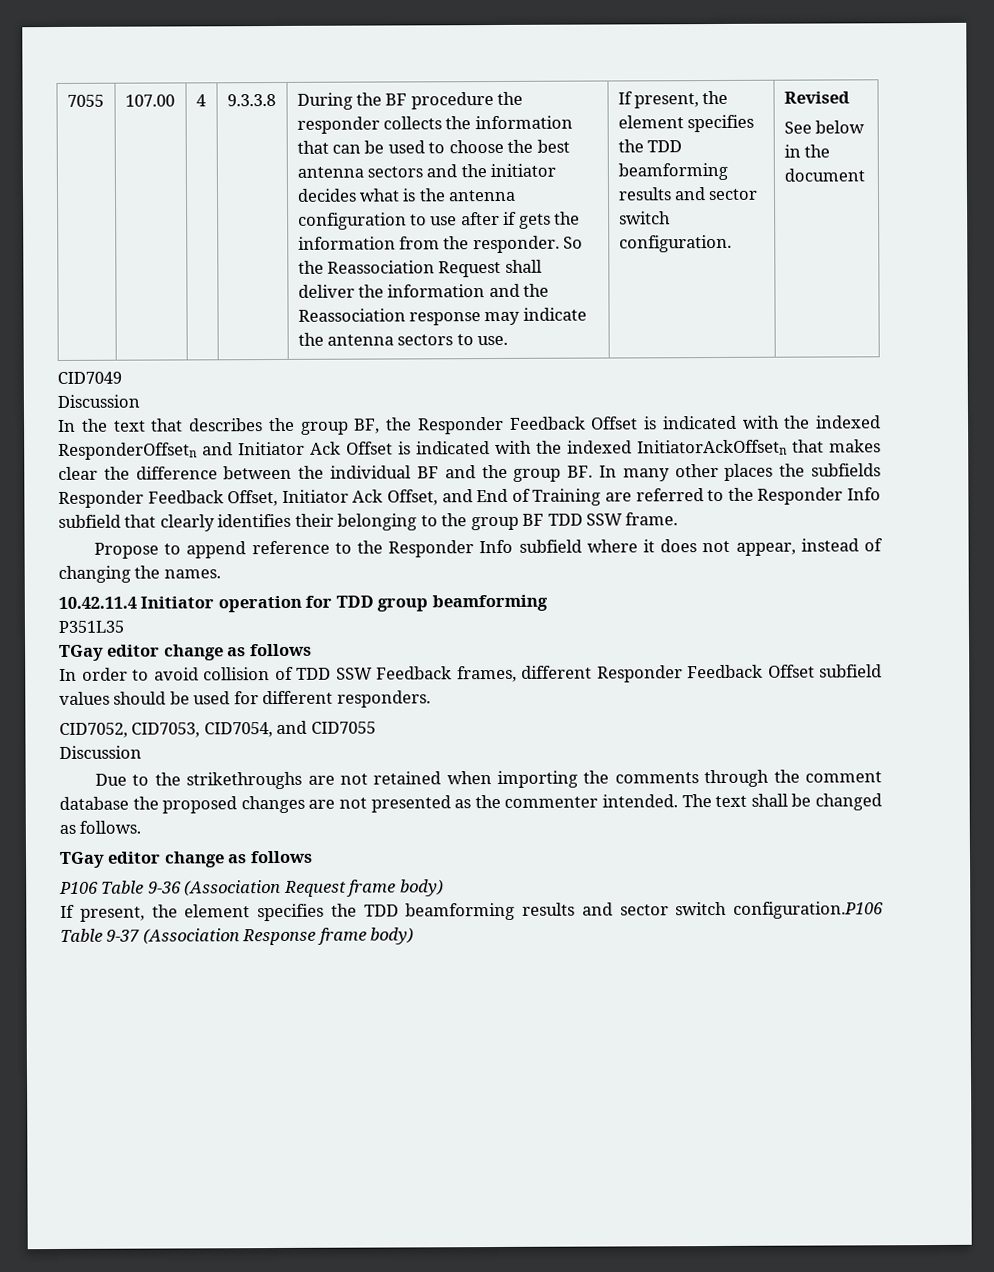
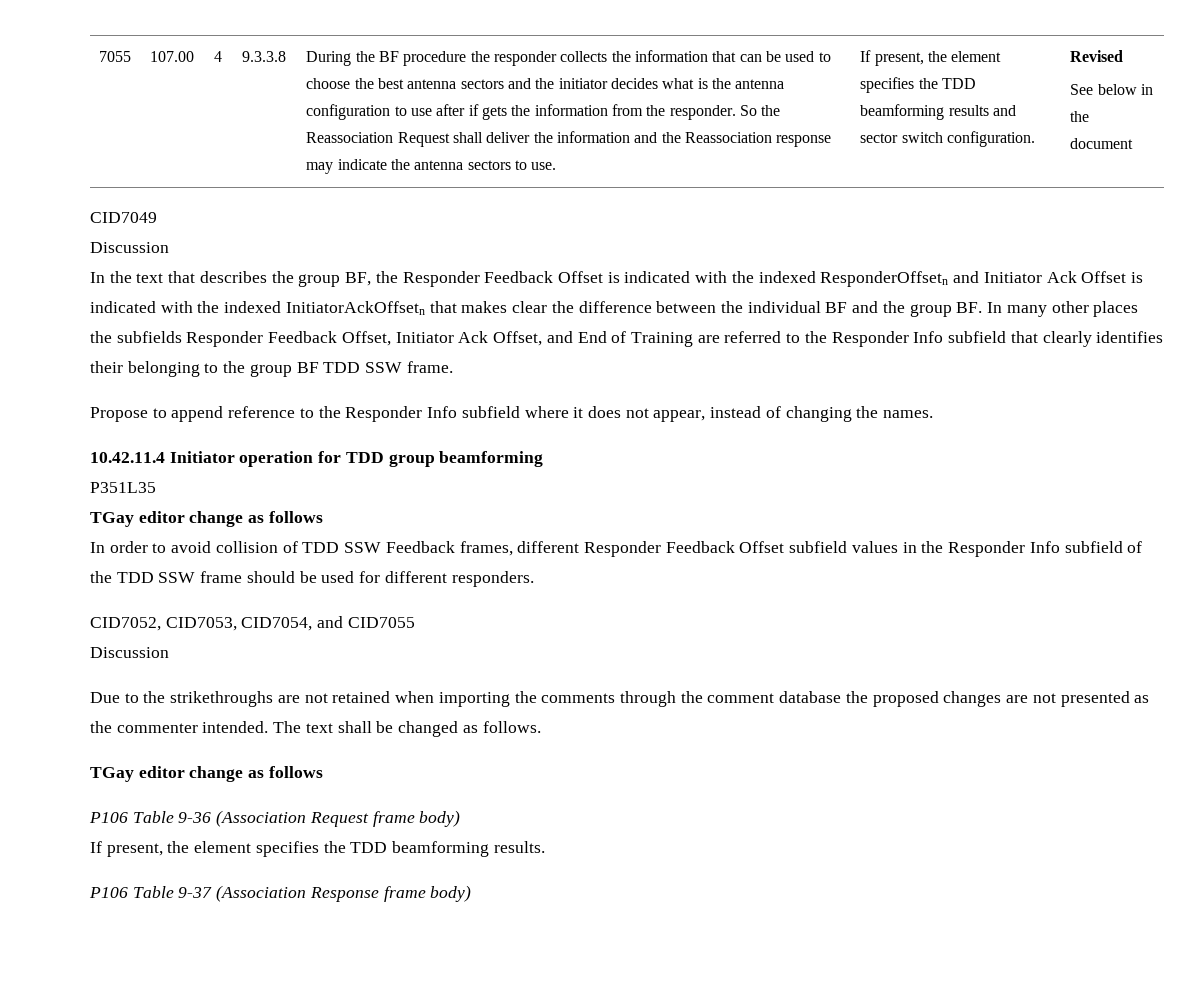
- In order to avoid collision of TDD SSW Feedback frames, different Responder Feedback Offset subfield values should be used for different responders.
+ In order to avoid collision of TDD SSW Feedback frames, different Responder Feedback Offset subfield values in the Responder Info subfield of the TDD SSW frame should be used for different responders.
- If present, the element specifies the TDD beamforming results and sector switch configuration.P106 Table 9-37 (Association Response frame body)
+ If present, the element specifies the TDD beamforming results.
+ P106 Table 9-37 (Association Response frame body)

